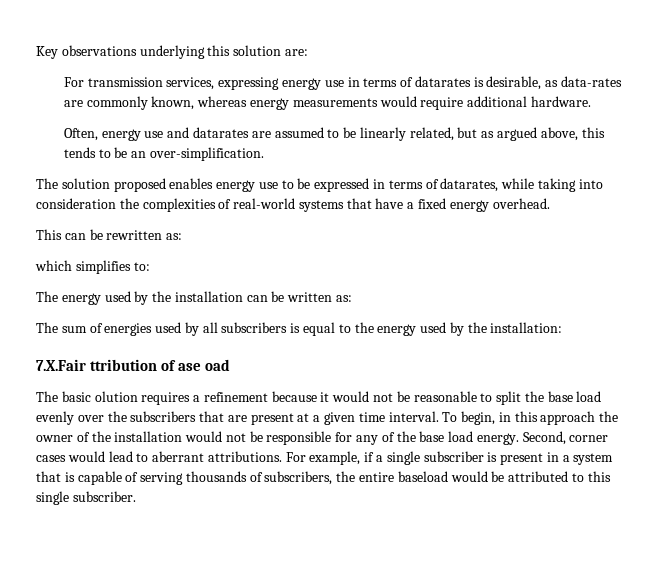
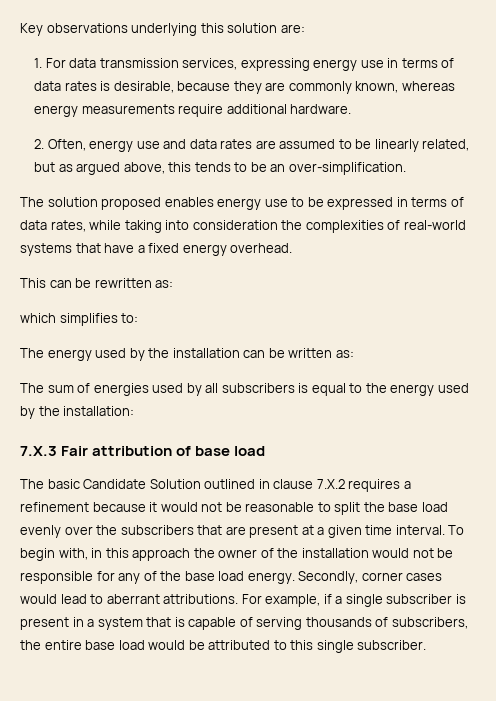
- For transmission services, expressing energy use in terms of datarates is desirable, as data-rates are commonly known, whereas energy measurements would require additional hardware.
+ 1. For data transmission services, expressing energy use in terms of data rates is desirable, because they are commonly known, whereas energy measurements require additional hardware.
- Often, energy use and datarates are assumed to be linearly related, but as argued above, this tends to be an over-simplification.
+ 2. Often, energy use and data rates are assumed to be linearly related, but as argued above, this tends to be an over-simplification.
- The solution proposed enables energy use to be expressed in terms of datarates, while taking into consideration the complexities of real-world systems that have a fixed energy overhead.
+ The solution proposed enables energy use to be expressed in terms of data rates, while taking into consideration the complexities of real-world systems that have a fixed energy overhead.
- 7.X.Fair ttribution of ase oad
- The basic olution requires a refinement because it would not be reasonable to split the base load evenly over the subscribers that are present at a given time interval.
+ 7.X.3 Fair attribution of base load
+ The basic Candidate Solution outlined in clause 7.X.2 requires a refinement because it would not be reasonable to split the base load evenly over the subscribers that are present at a given time interval.
- To begin, in this approach the owner of the installation would not be responsible for any of the base load energy.
+ To begin with, in this approach the owner of the installation would not be responsible for any of the base load energy.
- Second, corner cases would lead to aberrant attributions.
+ Secondly, corner cases would lead to aberrant attributions.
- For example, if a single subscriber is present in a system that is capable of serving thousands of subscribers, the entire baseload would be attributed to this single subscriber.
+ For example, if a single subscriber is present in a system that is capable of serving thousands of subscribers, the entire base load would be attributed to this single subscriber.

